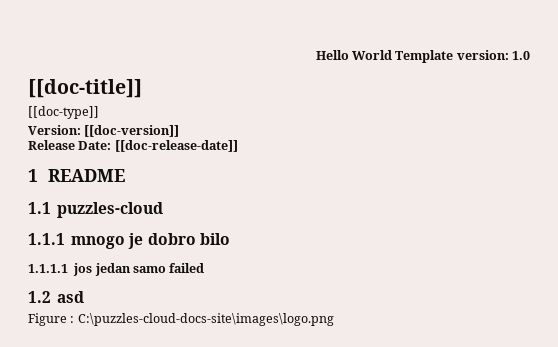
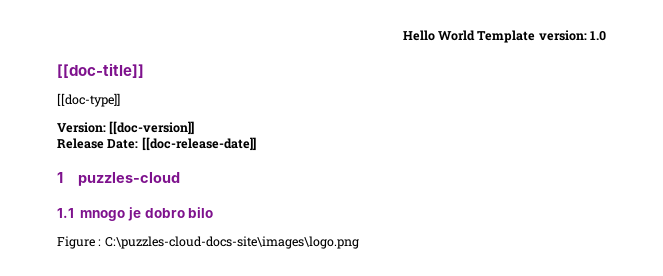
- 1 README
- 1.1 puzzles-cloud
+ 1 puzzles-cloud
- 1.1.1 mnogo je dobro bilo
+ 1.1 mnogo je dobro bilo
- 1.1.1.1 jos jedan samo failed
- 1.2 asd

